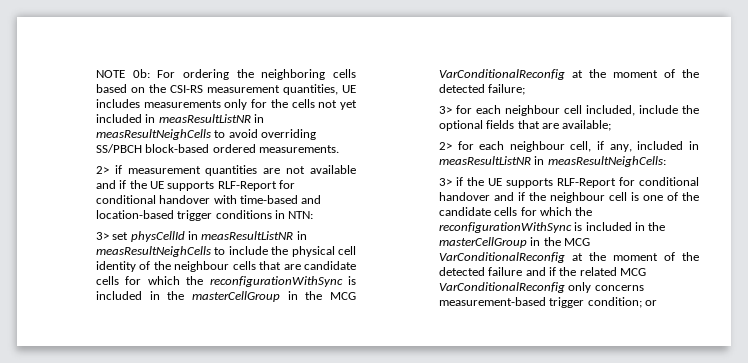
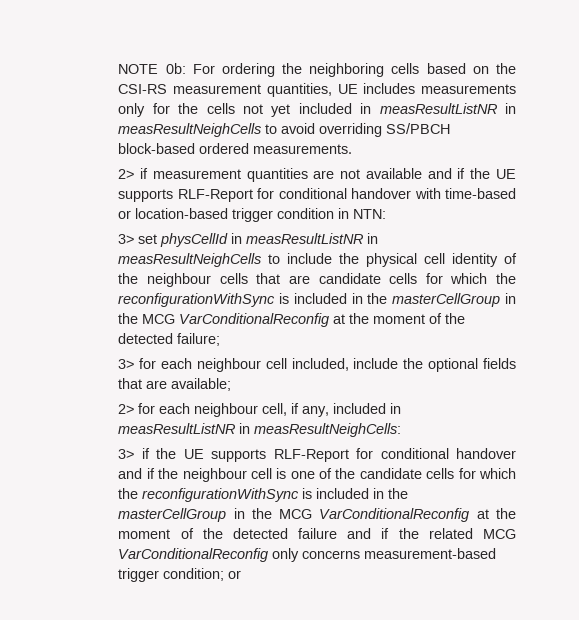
- 2> if measurement quantities are not available and if the UE supports RLF-Report for conditional handover with time-based and location-based trigger conditions in NTN:
+ 2> if measurement quantities are not available and if the UE supports RLF-Report for conditional handover with time-based or location-based trigger condition in NTN:

